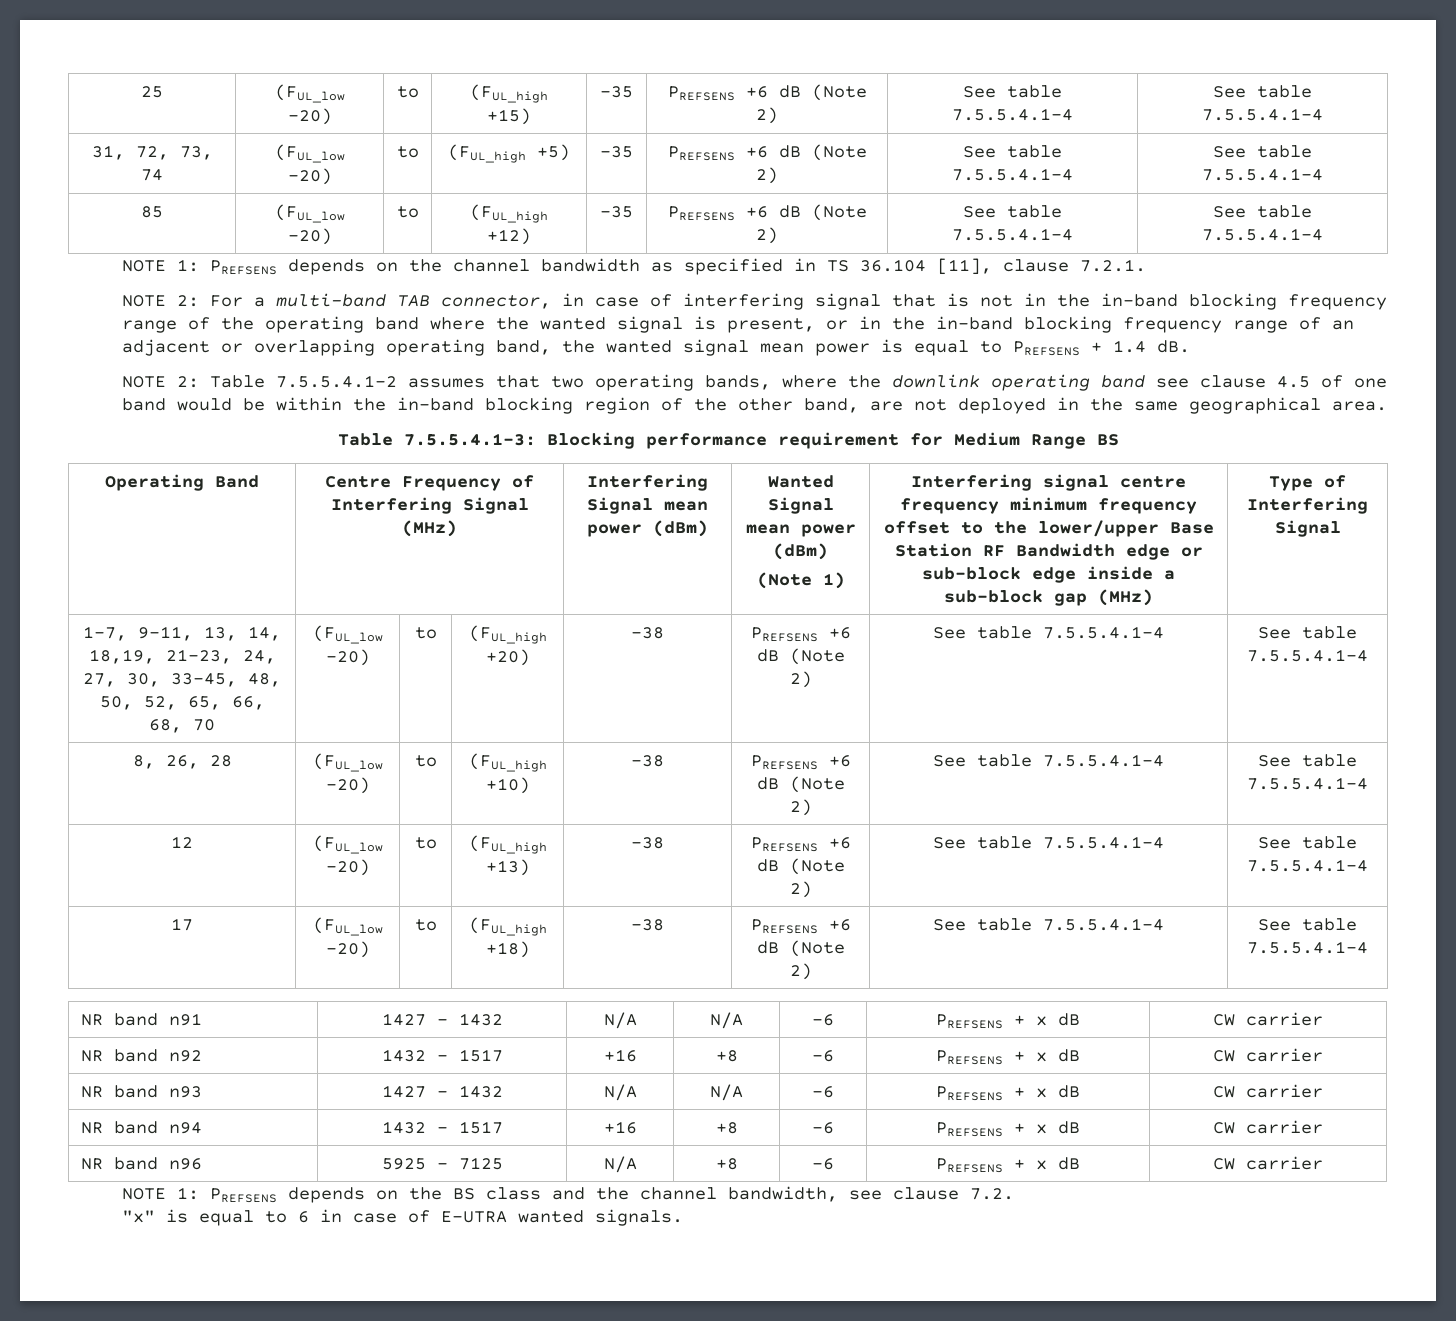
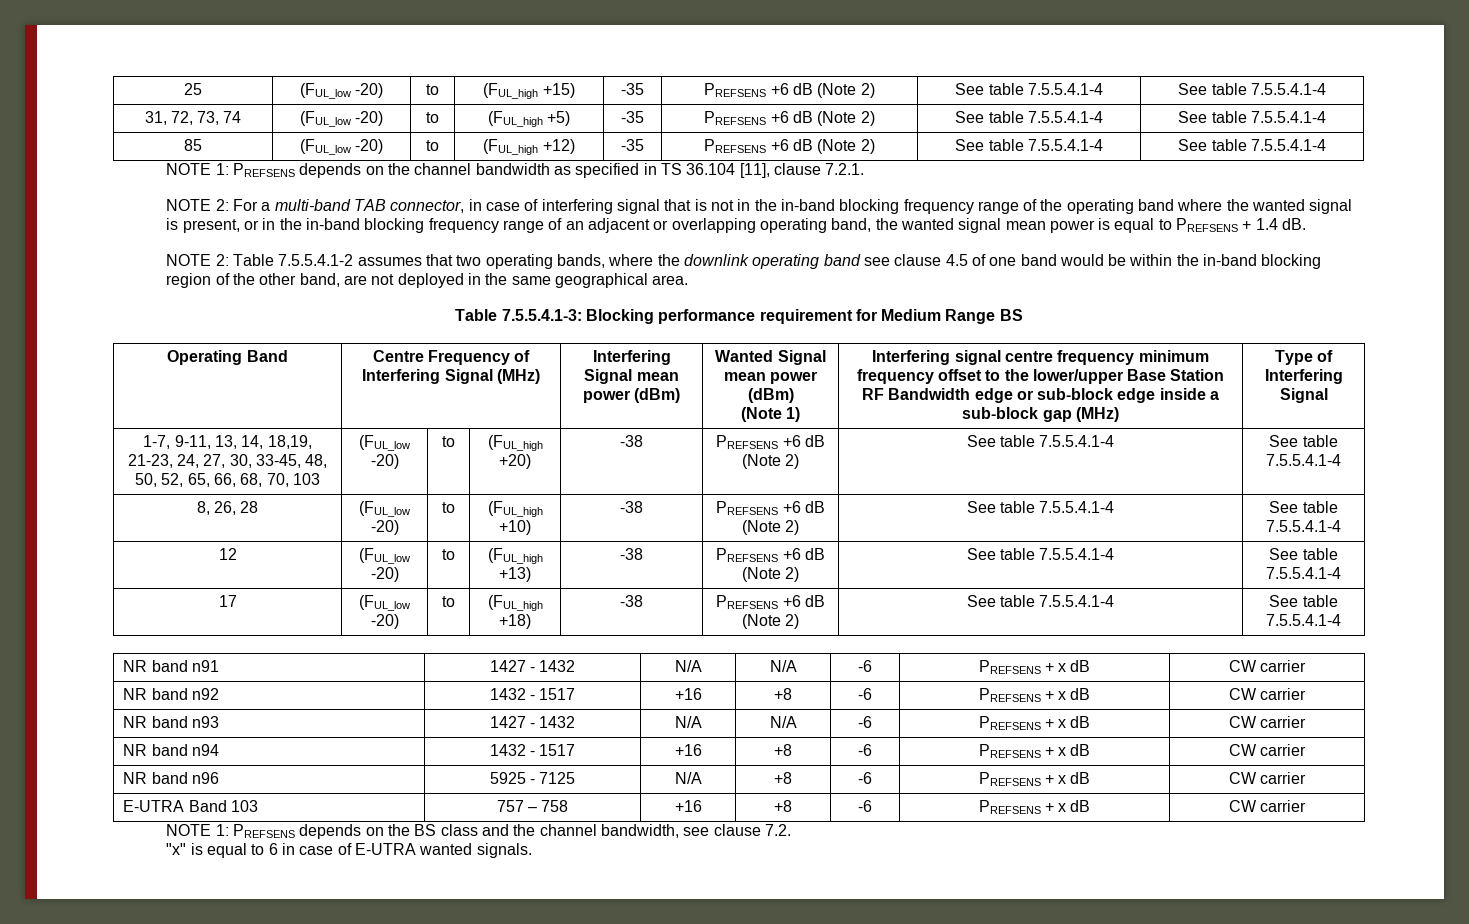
- 1-7, 9-11, 13, 14, 18,19, 21-23, 24, 27, 30, 33-45, 48, 50, 52, 65, 66, 68, 70 | (FUL_low -20) | to | (FUL_high +20) | -38 | PREFSENS +6 dB (Note 2) | See table 7.5.5.4.1-4 | See table 7.5.5.4.1-4
+ 1-7, 9-11, 13, 14, 18,19, 21-23, 24, 27, 30, 33-45, 48, 50, 52, 65, 66, 68, 70, 103 | (FUL_low -20) | to | (FUL_high +20) | -38 | PREFSENS +6 dB (Note 2) | See table 7.5.5.4.1-4 | See table 7.5.5.4.1-4
+ E-UTRA Band 103 | 757 – 758 | +16 | +8 | -6 | PREFSENS + x dB | CW carrier

